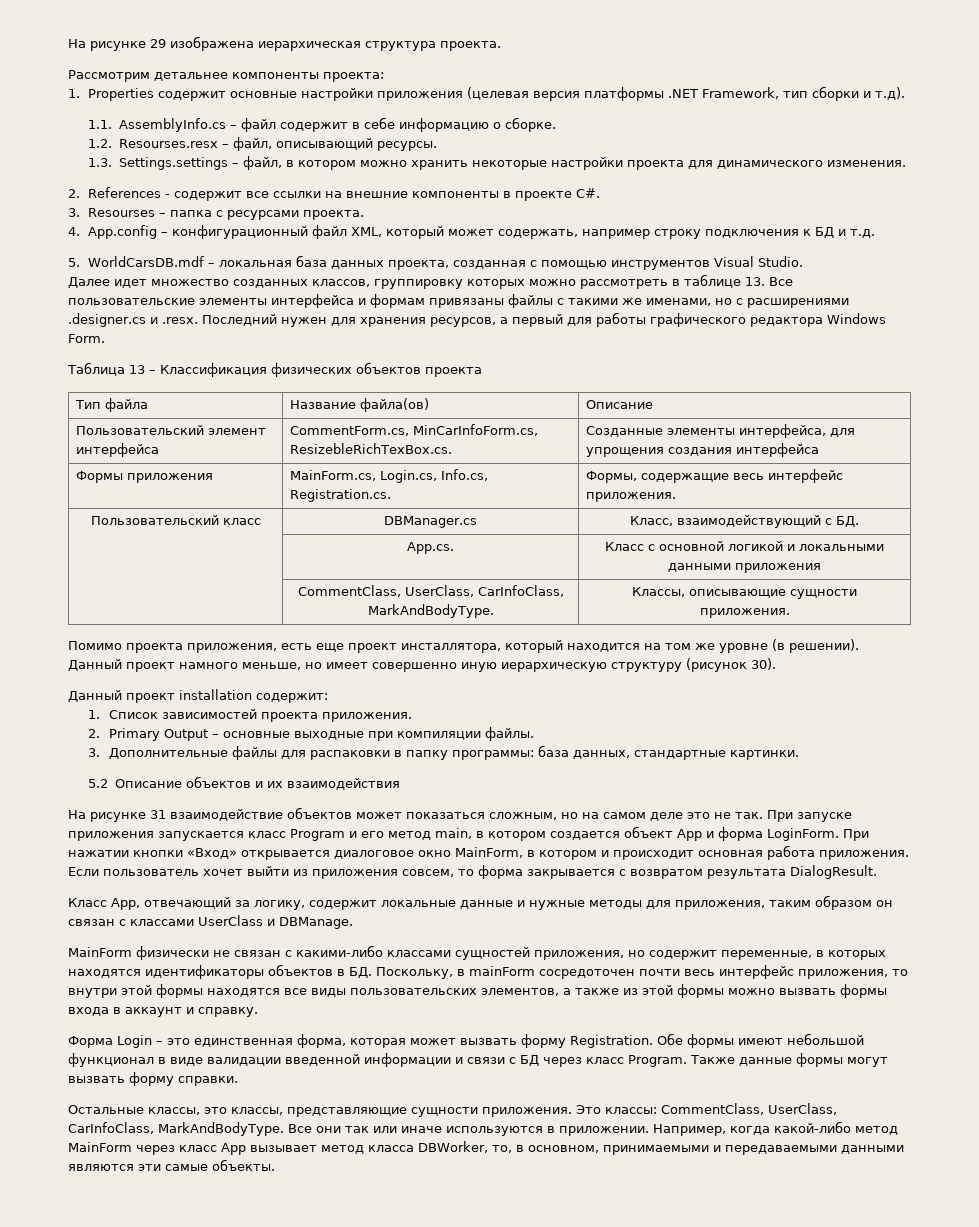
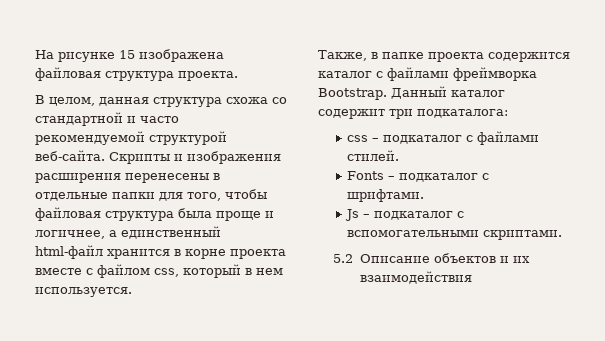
- На рисунке 29 изображена иерархическая структура проекта.
+ На рисунке 15 изображена файловая структура проекта.
- Рассмотрим детальнее компоненты проекта:
- 1. Properties содержит основные настройки приложения (целевая версия платформы .NET Framework, тип сборки и т.д).
- 1.1. AssemblyInfo.cs – файл содержит в себе информацию о сборке.
- 1.2. Resourses.resx – файл, описывающий ресурсы.
- 1.3. Settings.settings – файл, в котором можно хранить некоторые настройки проекта для динамического изменения.
- 2. References - cодержит все ссылки на внешние компоненты в проекте C#.
- 3. Resourses – папка с ресурсами проекта.
- 4. App.config – конфигурационный файл XML, который может содержать, например строку подключения к БД и т.д.
- 5. WorldCarsDB.mdf – локальная база данных проекта, созданная с помощью инструментов Visual Studio.
- Далее идет множество созданных классов, группировку которых можно рассмотреть в таблице 13. Все пользовательские элементы интерфейса и формам привязаны файлы c такими же именами, но с расширениями .designer.cs и .resx. Последний нужен для хранения ресурсов, а первый для работы графического редактора Windows Form.
- Таблица 13 – Классификация физических объектов проекта
- Тип файла | Название файла(ов) | Описание
- Пользовательский элемент интерфейса | CommentForm.cs, MinCarInfoForm.cs, ResizebleRichTexBox.cs. | Созданные элементы интерфейса, для упрощения создания интерфейса
- Формы приложения | MainForm.cs, Login.cs, Info.cs, Registration.cs. | Формы, содержащие весь интерфейс приложения.
- Пользовательский класс | DBManager.cs | Класс, взаимодействующий с БД.
- | App.cs. | Класс с основной логикой и локальными данными приложения
- | СommentClass, UserClass, CarInfoClass, MarkAndBodyType. | Классы, описывающие сущности приложения.
- Помимо проекта приложения, есть еще проект инсталлятора, который находится на том же уровне (в решении). Данный проект намного меньше, но имеет совершенно иную иерархическую структуру (рисунок 30).
- Данный проект installation содержит:
- 1. Список зависимостей проекта приложения.
- 2. Primary Output – основные выходные при компиляции файлы.
- 3. Дополнительные файлы для распаковки в папку программы: база данных, стандартные картинки.
+ В целом, данная структура схожа со стандартной и часто рекомендуемой структурой веб-сайта. Скрипты и изображения расширения перенесены в отдельные папки для того, чтобы файловая структура была проще и логичнее, а единственный html-файл хранится в корне проекта вместе с файлом css, который в нем используется.
+ Также, в папке проекта содержится каталог с файлами фреймворка Bootstrap. Данный каталог содержит три подкаталога:
+ css – подкаталог с файлами стилей.
+ Fonts – подкаталог с шрифтами.
+ Js – подкаталог с вспомогательными скриптами.
- На рисунке 31 взаимодействие объектов может показаться сложным, но на самом деле это не так. При запуске приложения запускается класс Program и его метод main, в котором создается объект App и форма LoginForm. При нажатии кнопки «Вход» открывается диалоговое окно MainForm, в котором и происходит основная работа приложения. Если пользователь хочет выйти из приложения совсем, то форма закрывается с возвратом результата DialogResult.
- Класс App, отвечающий за логику, содержит локальные данные и нужные методы для приложения, таким образом он связан с классами UserClass и DBManage.
- MainForm физически не связан с какими-либо классами сущностей приложения, но содержит переменные, в которых находятся идентификаторы объектов в БД. Поскольку, в mainForm сосредоточен почти весь интерфейс приложения, то внутри этой формы находятся все виды пользовательских элементов, а также из этой формы можно вызвать формы входа в аккаунт и справку.
- Форма Login – это единственная форма, которая может вызвать форму Registration. Обе формы имеют небольшой функционал в виде валидации введенной информации и связи с БД через класс Program. Также данные формы могут вызвать форму справки.
- Остальные классы, это классы, представляющие сущности приложения. Это классы: CommentClass, UserClass, CarInfoClass, MarkAndBodyType. Все они так или иначе используются в приложении. Например, когда какой-либо метод MainForm через класс App вызывает метод класса DBWorker, то, в основном, принимаемыми и передаваемыми данными являются эти самые объекты.

